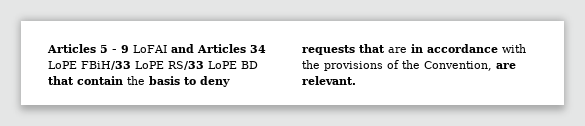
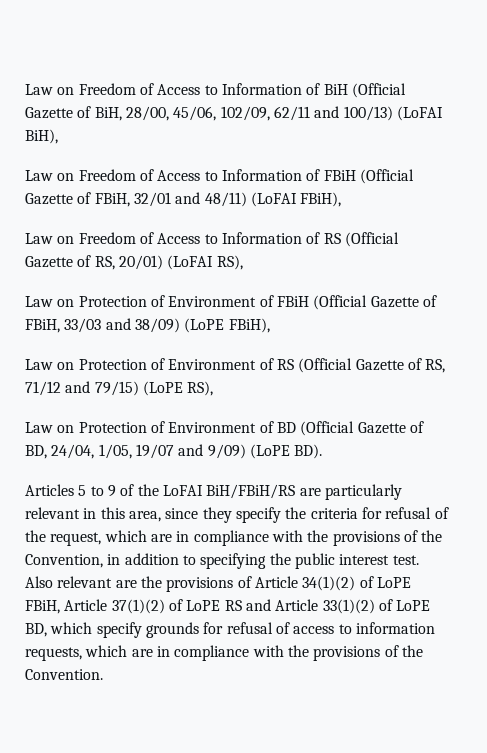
- Articles 5 - 9 LoFAI and Articles 34 LoPE FBiH/33 LoPE RS/33 LoPE BD that contain the basis to deny requests that are in accordance with the provisions of the Convention, are relevant.
+ Law on Freedom of Access to Information of BiH (Official Gazette of BiH, 28/00, 45/06, 102/09, 62/11 and 100/13) (LoFAI BiH),
+ Law on Freedom of Access to Information of FBiH (Official Gazette of FBiH, 32/01 and 48/11) (LoFAI FBiH),
+ Law on Freedom of Access to Information of RS (Official Gazette of RS, 20/01) (LoFAI RS),
+ Law on Protection of Environment of FBiH (Official Gazette of FBiH, 33/03 and 38/09) (LoPE FBiH),
+ Law on Protection of Environment of RS (Official Gazette of RS, 71/12 and 79/15) (LoPE RS),
+ Law on Protection of Environment of BD (Official Gazette of BD, 24/04, 1/05, 19/07 and 9/09) (LoPE BD).
+ Articles 5 to 9 of the LoFAI BiH/FBiH/RS are particularly relevant in this area, since they specify the criteria for refusal of the request, which are in compliance with the provisions of the Convention, in addition to specifying the public interest test. Also relevant are the provisions of Article 34(1)(2) of LoPE FBiH, Article 37(1)(2) of LoPE RS and Article 33(1)(2) of LoPE BD, which specify grounds for refusal of access to information requests, which are in compliance with the provisions of the Convention.

